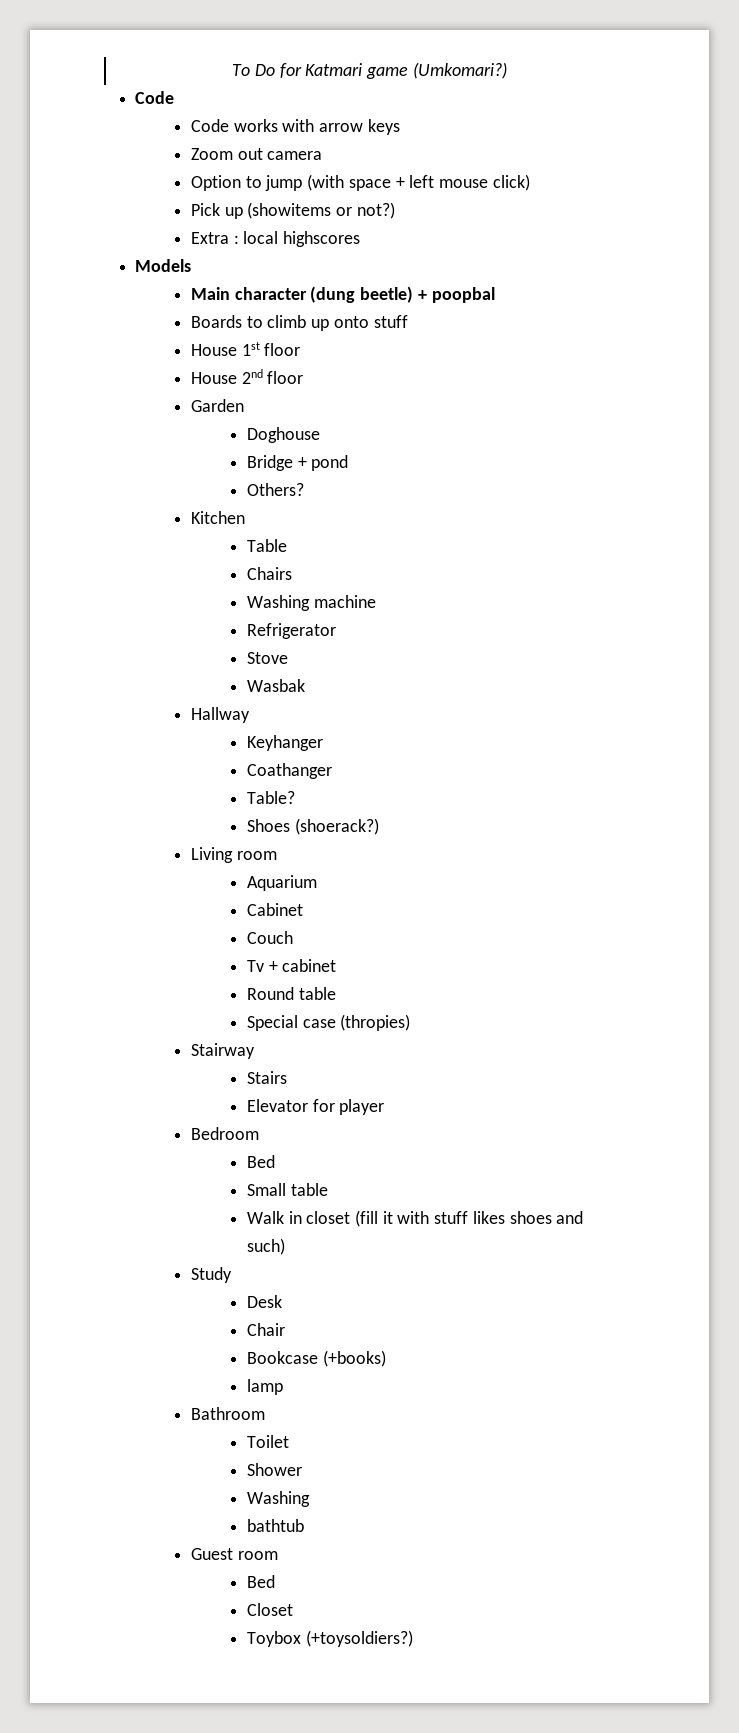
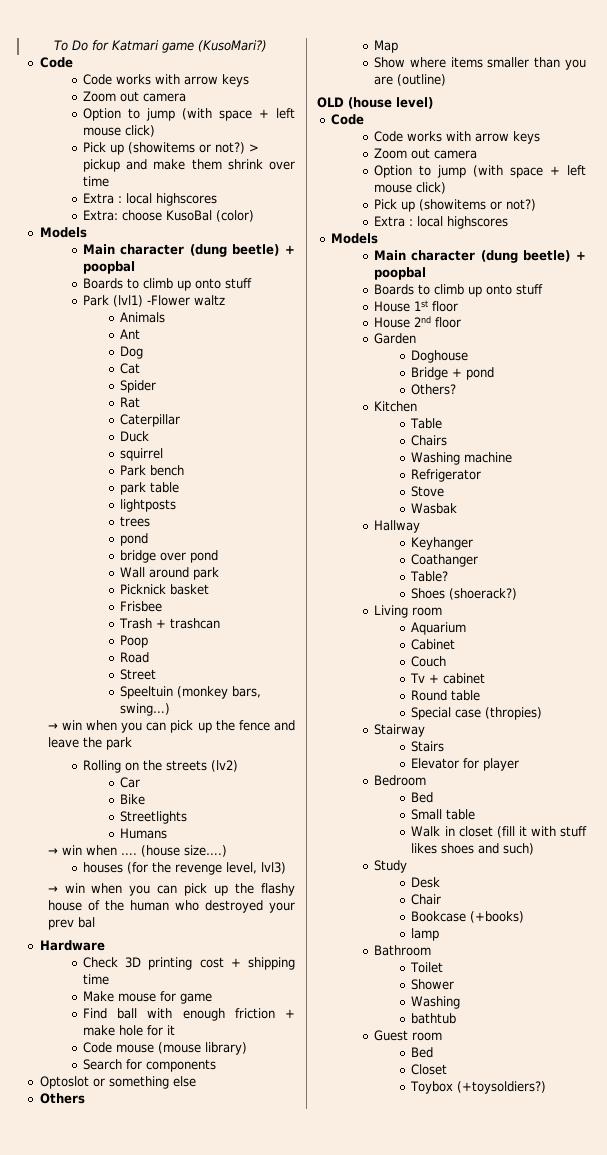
- To Do for Katmari game (Umkomari?)
+ To Do for Katmari game (KusoMari?)
+ Code
+ Code works with arrow keys
+ Zoom out camera
+ Option to jump (with space + left mouse click)
+ Pick up (showitems or not?) > pickup and make them shrink over time
+ Extra : local highscores
+ Extra: choose KusoBal (color)
+ Models
+ Main character (dung beetle) + poopbal
+ Boards to climb up onto stuff
+ Park (lvl1) -Flower waltz
+ Animals
+ Ant
+ Dog
+ Cat
+ Spider
+ Rat
+ Caterpillar
+ Duck
+ squirrel
+ Park bench
+ park table
+ lightposts
+ trees
+ pond
+ bridge over pond
+ Wall around park
+ Picknick basket
+ Frisbee
+ Trash + trashcan
+ Poop
+ Road
+ Street
+ Speeltuin (monkey bars, swing…)
+ → win when you can pick up the fence and leave the park
+ Rolling on the streets (lv2)
+ Car
+ Bike
+ Streetlights
+ Humans
+ → win when …. (house size….)
+ houses (for the revenge level, lvl3)
+ → win when you can pick up the flashy house of the human who destroyed your prev bal
+ Hardware
+ Check 3D printing cost + shipping time
+ Make mouse for game
+ Find ball with enough friction + make hole for it
+ Code mouse (mouse library)
+ Search for components
+ Optoslot or something else
+ Others
+ Map
+ Show where items smaller than you are (outline)
+ OLD (house level)

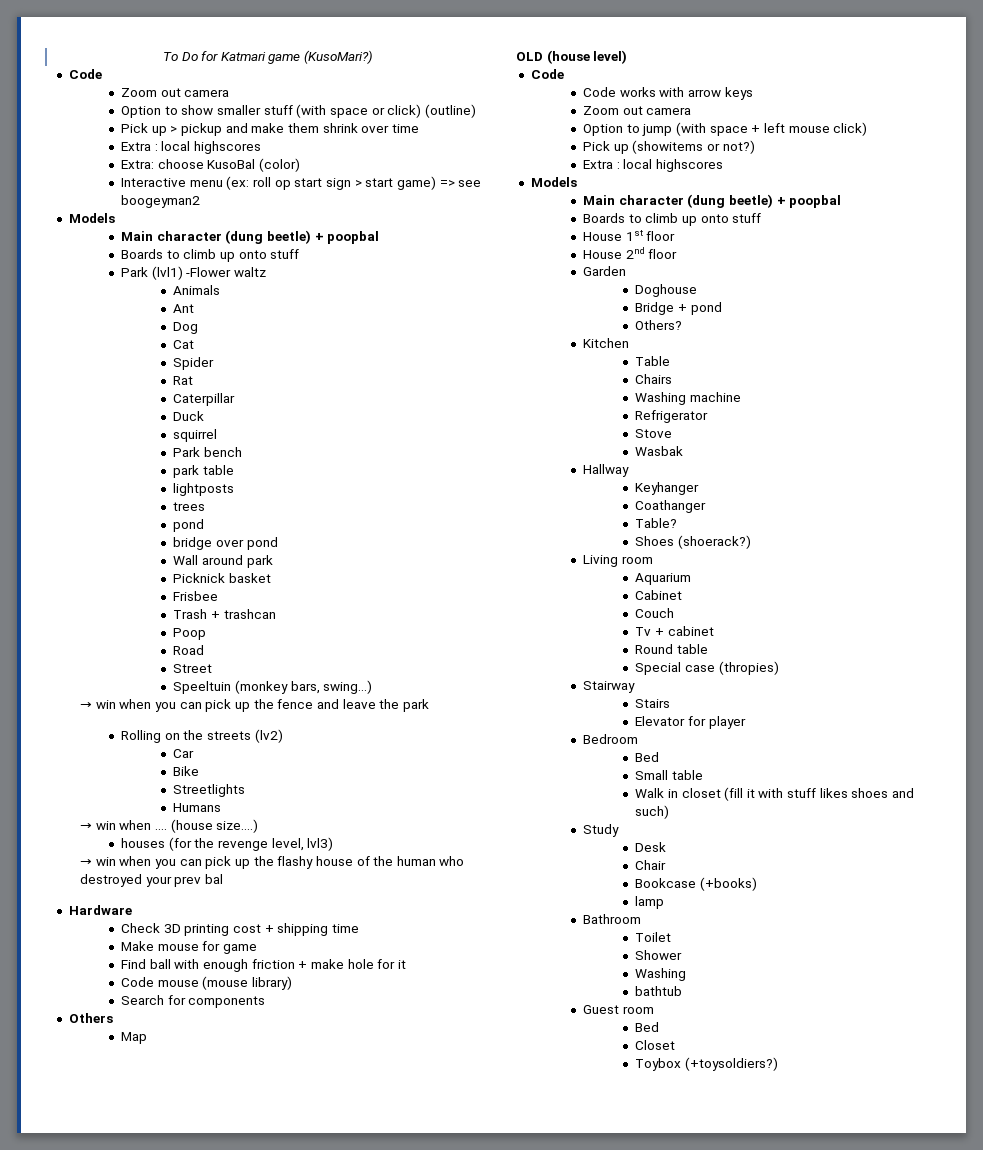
  To Do for Katmari game (KusoMari?)
  Code
- Code works with arrow keys
  Zoom out camera
- Option to jump (with space + left mouse click)
- Pick up (showitems or not?) > pickup and make them shrink over time
+ Option to show smaller stuff (with space or click) (outline)
+ Pick up > pickup and make them shrink over time
+ Interactive menu (ex: roll op start sign > start game) => see boogeyman2
- Optoslot or something else
  Others
  Map
- Show where items smaller than you are (outline)

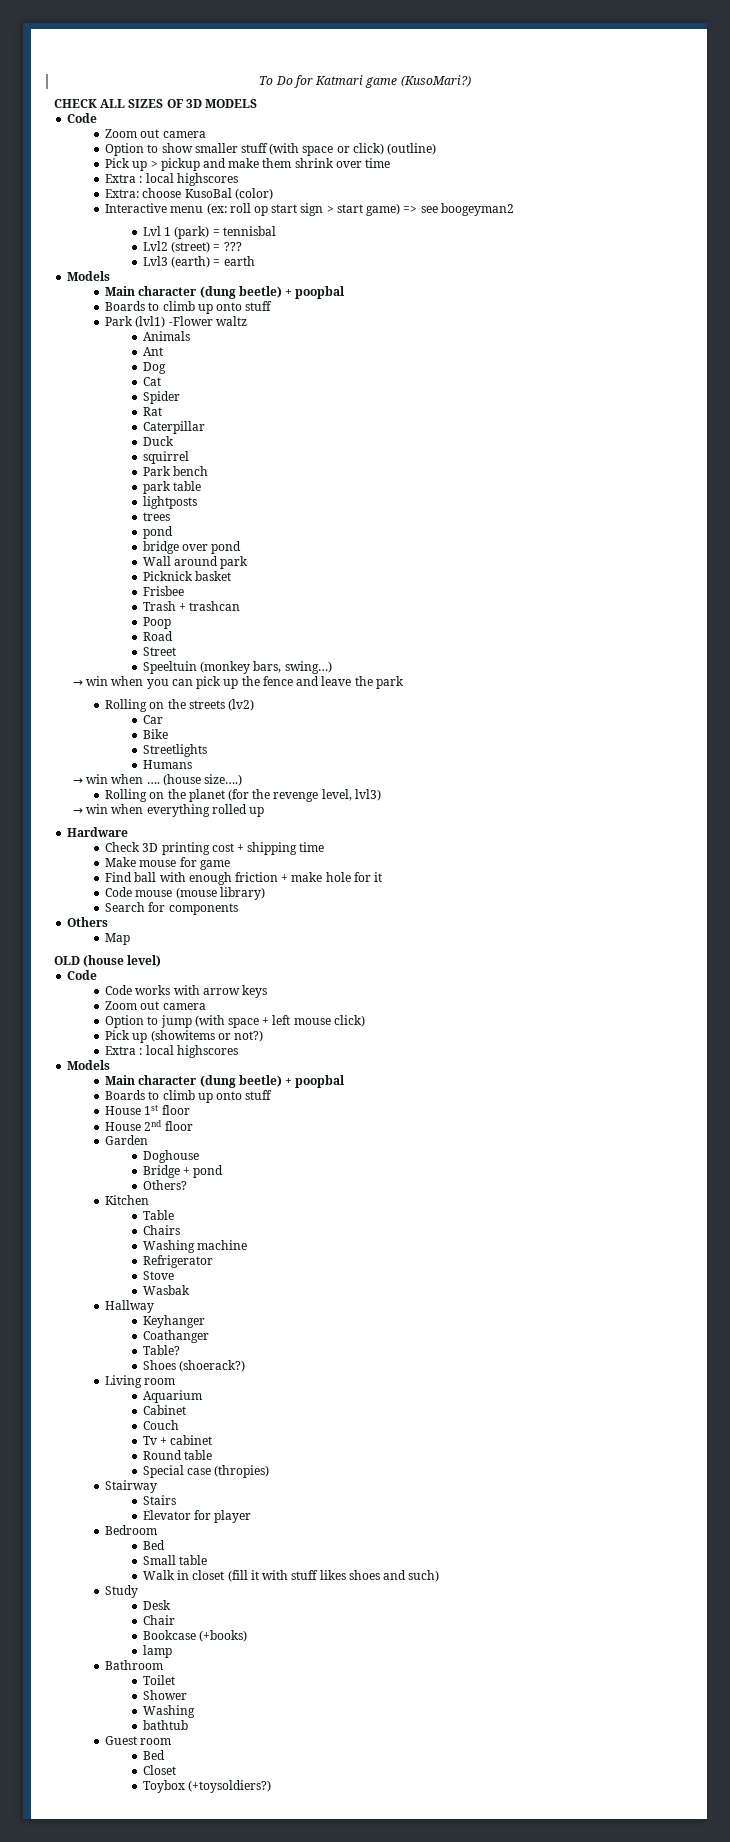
+ CHECK ALL SIZES OF 3D MODELS
+ Lvl 1 (park) = tennisbal
+ Lvl2 (street) = ???
+ Lvl3 (earth) = earth
- houses (for the revenge level, lvl3)
+ Rolling on the planet (for the revenge level, lvl3)
- → win when you can pick up the flashy house of the human who destroyed your prev bal
+ → win when everything rolled up

